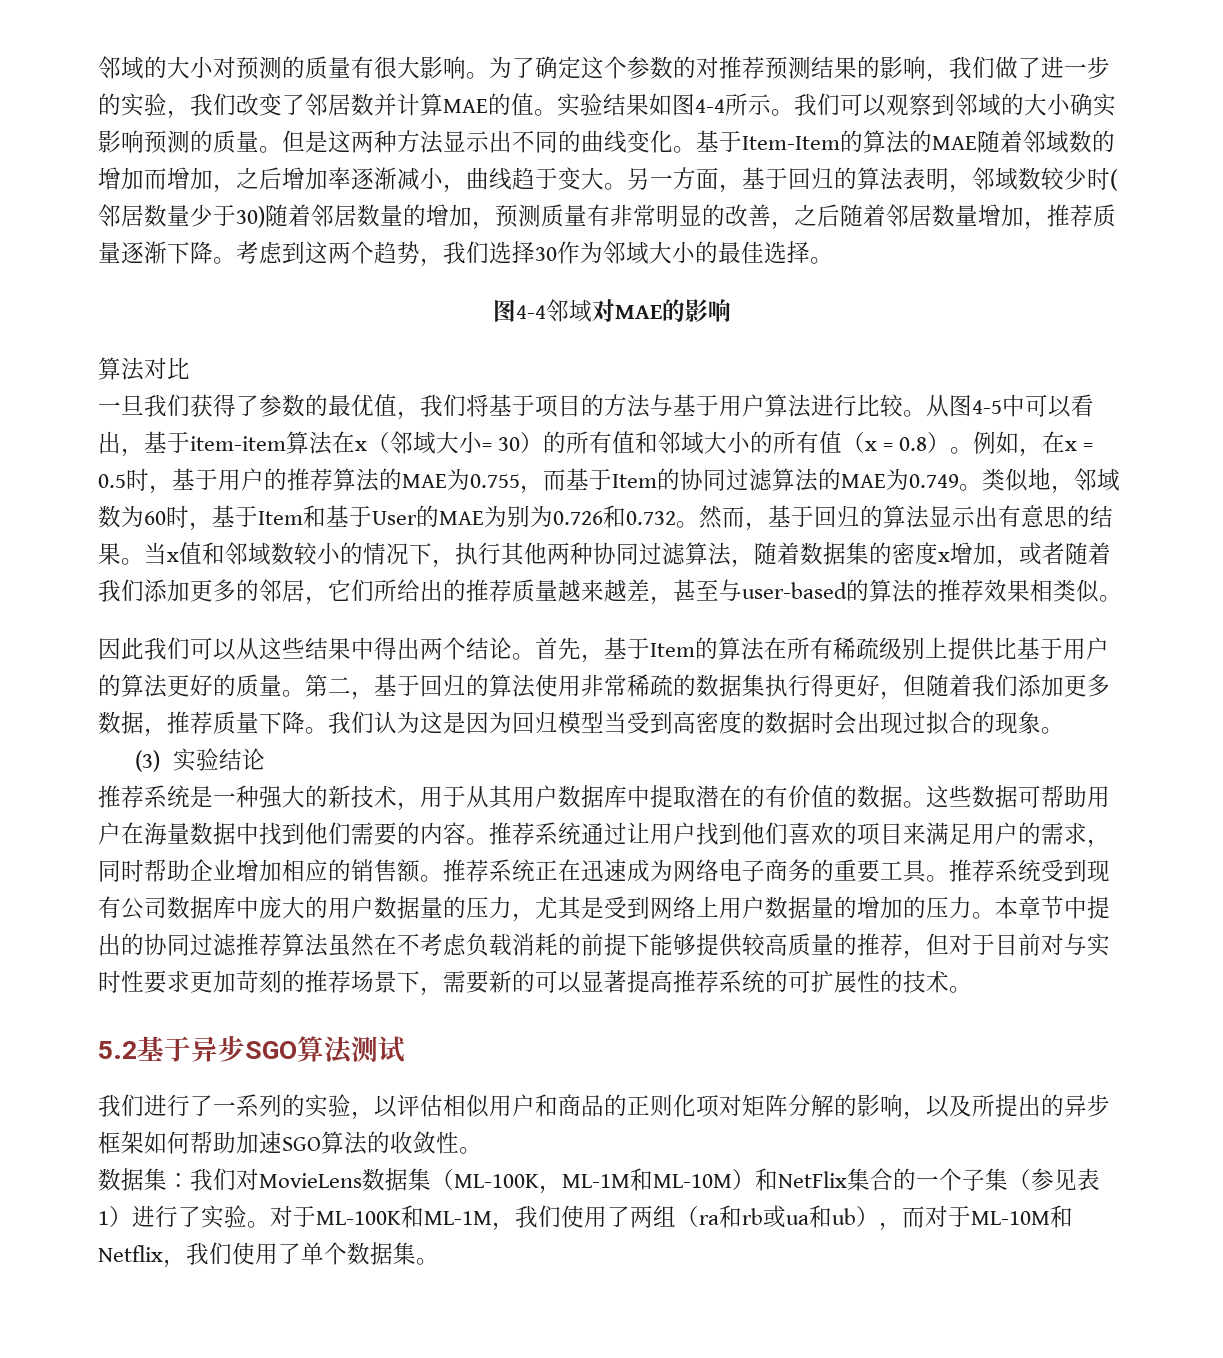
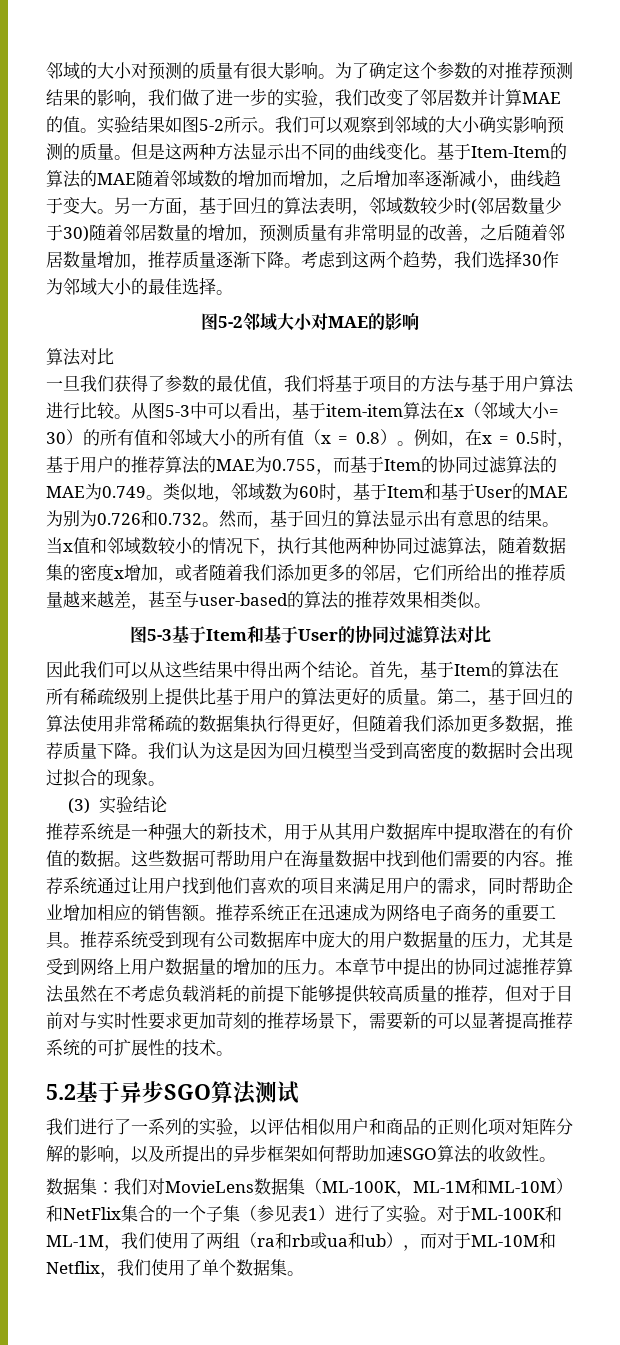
- 实验结果如图4-4所示。
+ 实验结果如图5-2所示。
- 图4-4邻域对MAE的影响
+ 图5-2邻域大小对MAE的影响
- 从图4-5中可以看出，基于item-item算法在x（邻域大小= 30）的所有值和邻域大小的所有值（x = 0.8）。
+ 从图5-3中可以看出，基于item-item算法在x（邻域大小= 30）的所有值和邻域大小的所有值（x = 0.8）。
+ 图5-3基于Item和基于User的协同过滤算法对比

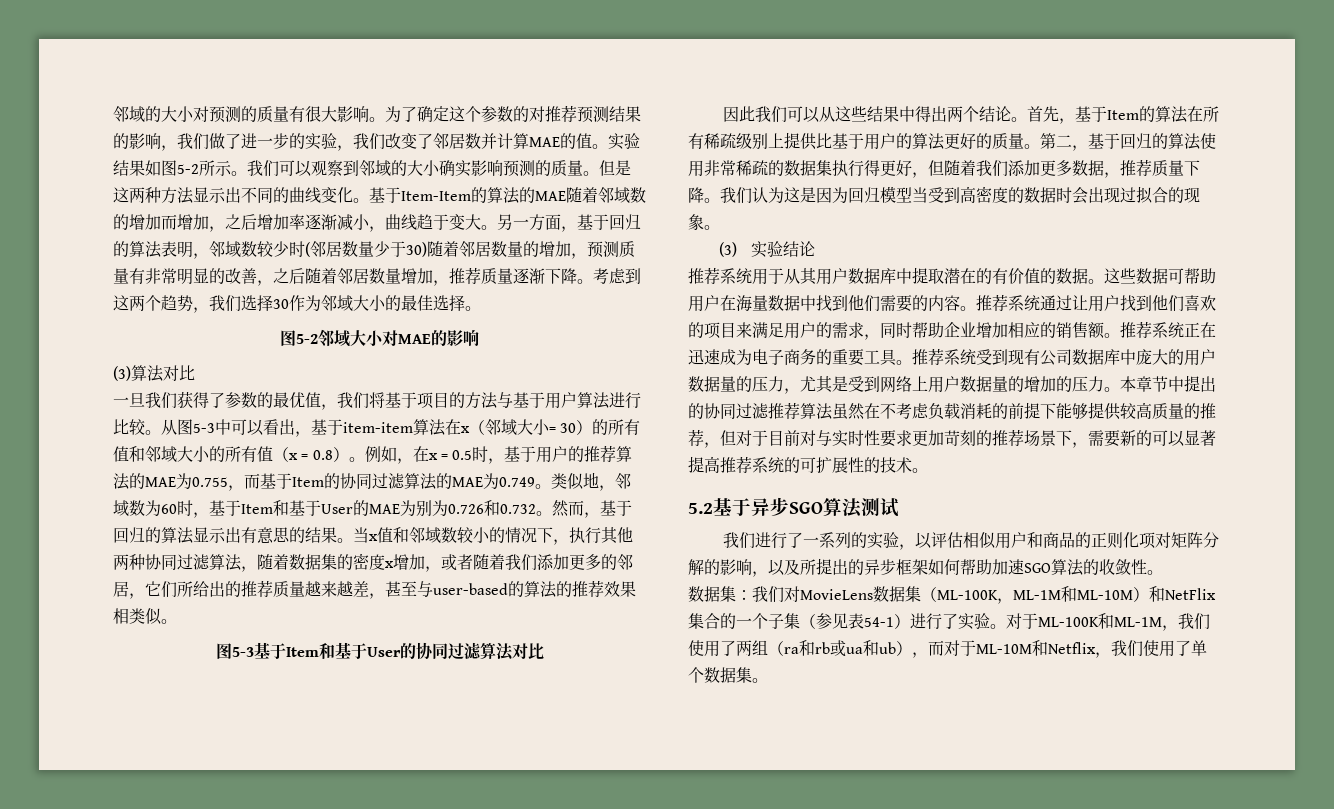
  图5-2邻域大小对MAE的影响
- 算法对比
+ (3)算法对比
- 推荐系统是一种强大的新技术，用于从其用户数据库中提取潜在的有价值的数据。
+ 推荐系统用于从其用户数据库中提取潜在的有价值的数据。
- 推荐系统正在迅速成为网络电子商务的重要工具。
+ 推荐系统正在迅速成为电子商务的重要工具。
- 数据集：我们对MovieLens数据集（ML-100K，ML-1M和ML-10M）和NetFlix集合的一个子集（参见表1）进行了实验。
+ 数据集：我们对MovieLens数据集（ML-100K，ML-1M和ML-10M）和NetFlix集合的一个子集（参见表54-1）进行了实验。

